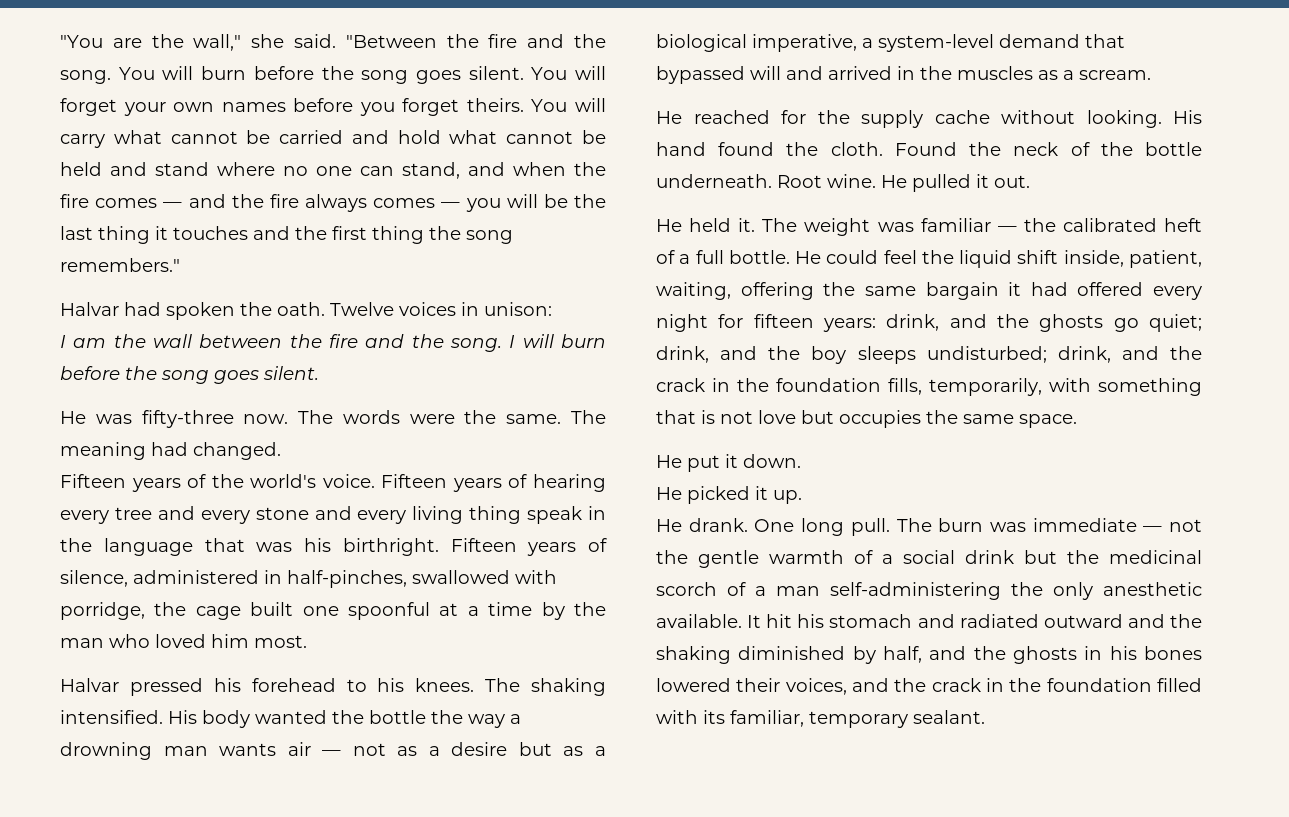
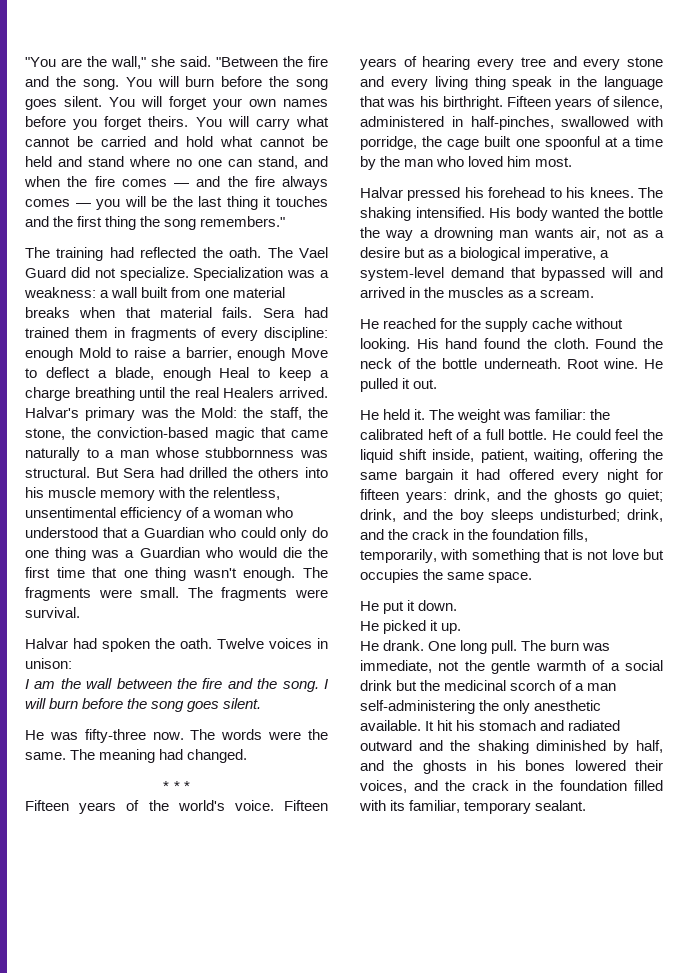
+ The training had reflected the oath. The Vael Guard did not specialize. Specialization was a weakness: a wall built from one material breaks when that material fails. Sera had trained them in fragments of every discipline: enough Mold to raise a barrier, enough Move to deflect a blade, enough Heal to keep a charge breathing until the real Healers arrived. Halvar's primary was the Mold: the staff, the stone, the conviction-based magic that came naturally to a man whose stubbornness was structural. But Sera had drilled the others into his muscle memory with the relentless, unsentimental efficiency of a woman who understood that a Guardian who could only do one thing was a Guardian who would die the first time that one thing wasn't enough. The fragments were small. The fragments were survival.
+ * * *
- His body wanted the bottle the way a drowning man wants air — not as a desire but as a biological imperative, a system-level demand that bypassed will and arrived in the muscles as a scream.
+ His body wanted the bottle the way a drowning man wants air, not as a desire but as a biological imperative, a system-level demand that bypassed will and arrived in the muscles as a scream.
- The weight was familiar — the calibrated heft of a full bottle.
+ The weight was familiar: the calibrated heft of a full bottle.
- The burn was immediate — not the gentle warmth of a social drink but the medicinal scorch of a man self-administering the only anesthetic available.
+ The burn was immediate, not the gentle warmth of a social drink but the medicinal scorch of a man self-administering the only anesthetic available.

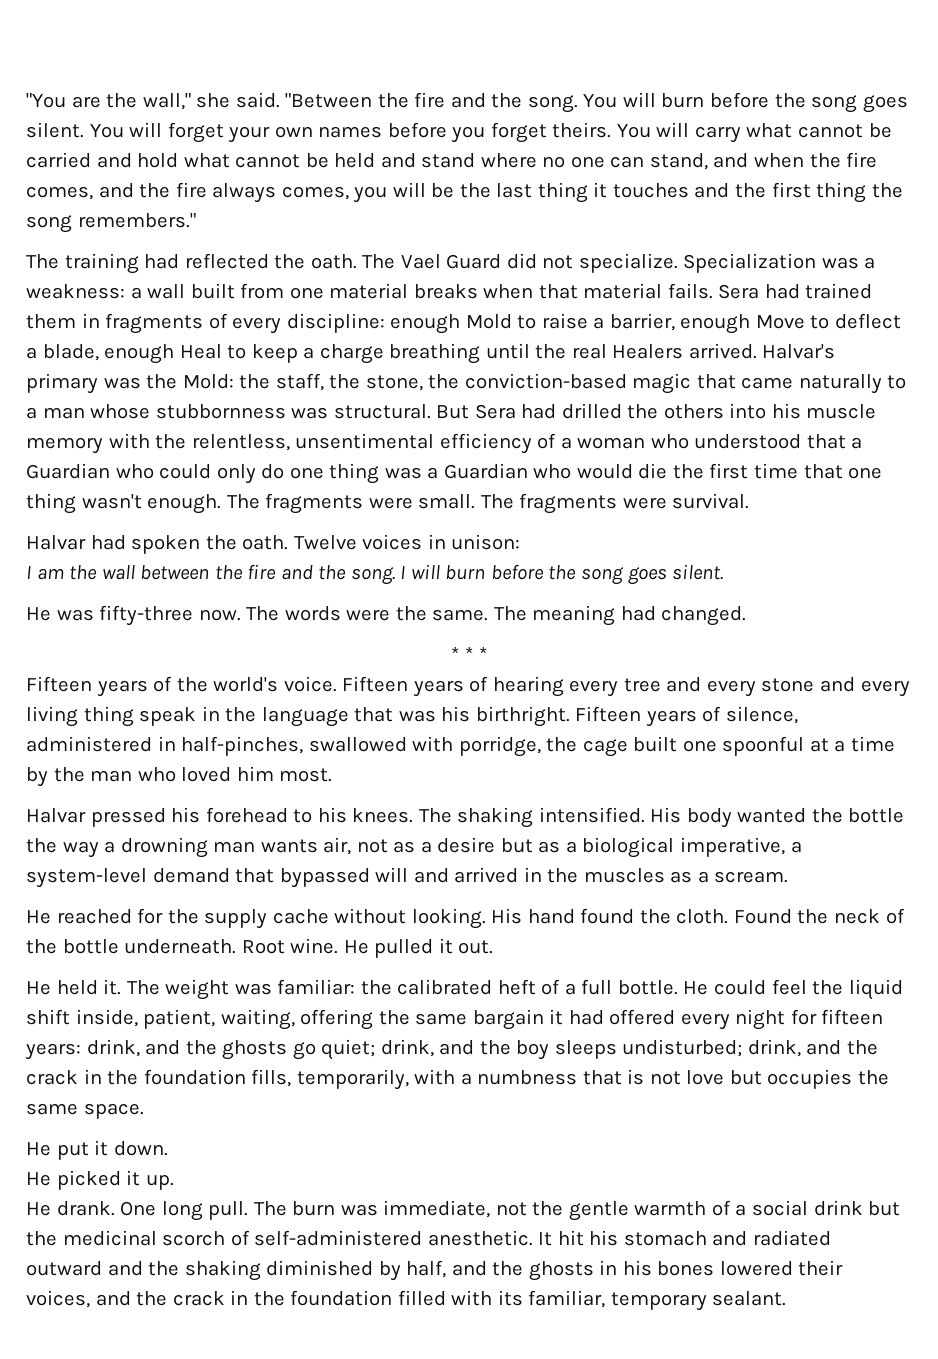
- You will carry what cannot be carried and hold what cannot be held and stand where no one can stand, and when the fire comes — and the fire always comes — you will be the last thing it touches and the first thing the song remembers."
+ You will carry what cannot be carried and hold what cannot be held and stand where no one can stand, and when the fire comes, and the fire always comes, you will be the last thing it touches and the first thing the song remembers."
- He could feel the liquid shift inside, patient, waiting, offering the same bargain it had offered every night for fifteen years: drink, and the ghosts go quiet; drink, and the boy sleeps undisturbed; drink, and the crack in the foundation fills, temporarily, with something that is not love but occupies the same space.
+ He could feel the liquid shift inside, patient, waiting, offering the same bargain it had offered every night for fifteen years: drink, and the ghosts go quiet; drink, and the boy sleeps undisturbed; drink, and the crack in the foundation fills, temporarily, with a numbness that is not love but occupies the same space.
- The burn was immediate, not the gentle warmth of a social drink but the medicinal scorch of a man self-administering the only anesthetic available.
+ The burn was immediate, not the gentle warmth of a social drink but the medicinal scorch of self-administered anesthetic.

